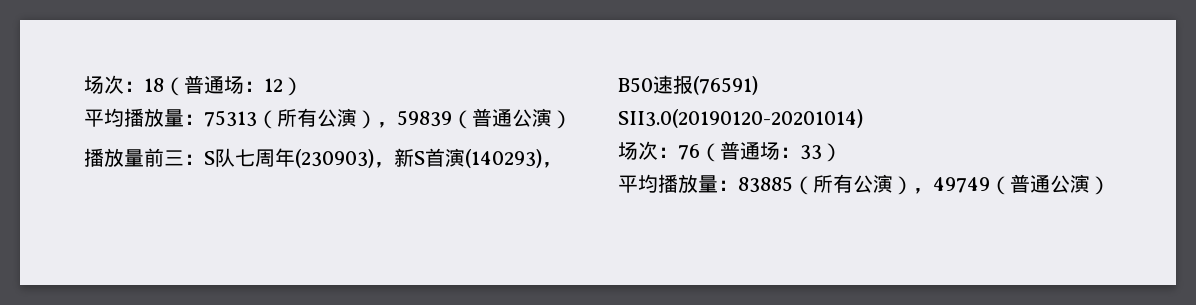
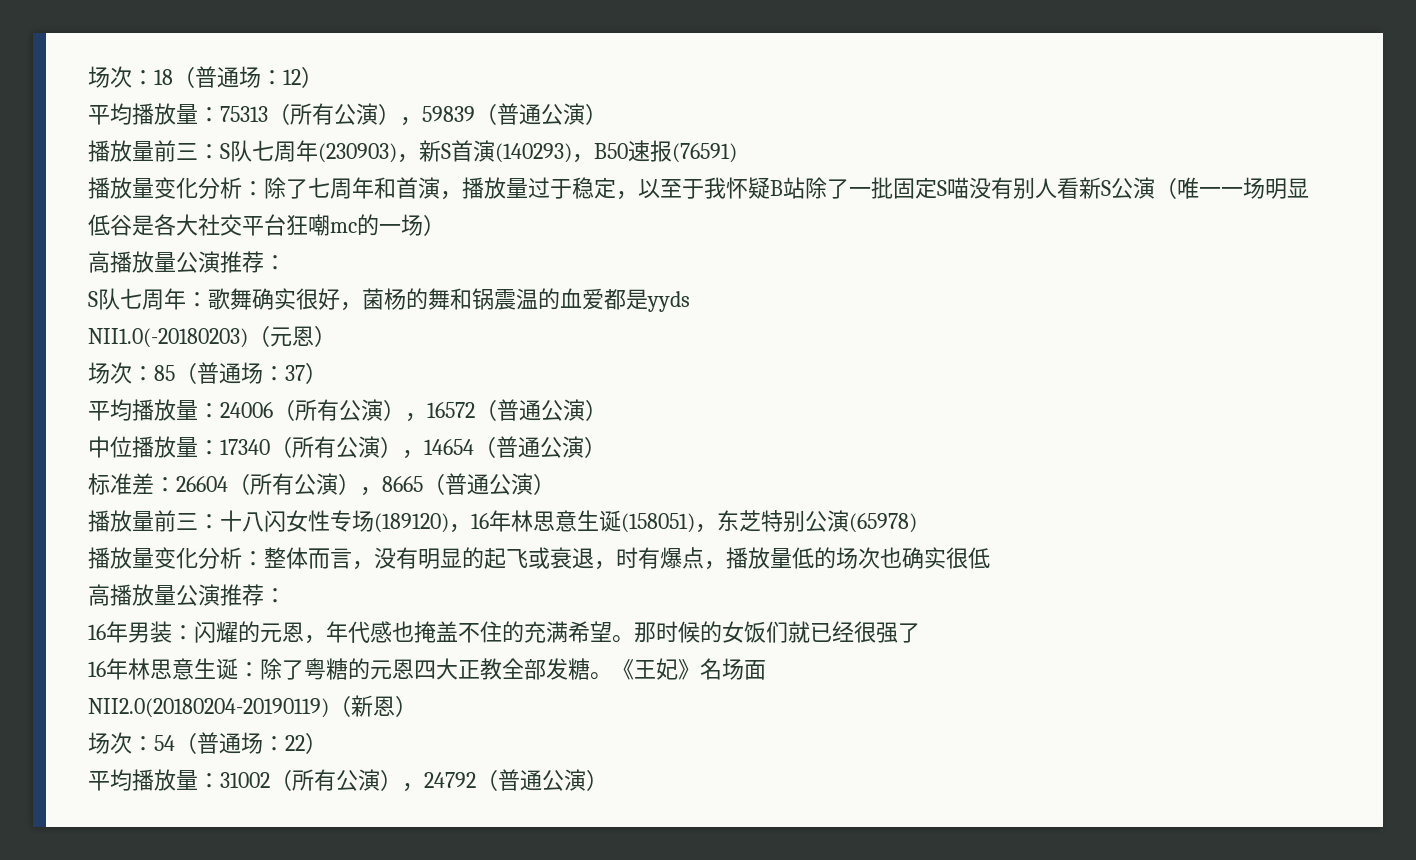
- SII3.0(20190120-20201014)
- 场次：76（普通场：33）
- 平均播放量：83885（所有公演），49749（普通公演）
+ 播放量变化分析：除了七周年和首演，播放量过于稳定，以至于我怀疑B站除了一批固定S喵没有别人看新S公演（唯一一场明显低谷是各大社交平台狂嘲mc的一场）
+ 高播放量公演推荐：
+ S队七周年：歌舞确实很好，菌杨的舞和锅震温的血爱都是yyds
+ NII1.0(-20180203)（元恩）
+ 场次：85（普通场：37）
+ 平均播放量：24006（所有公演），16572（普通公演）
+ 中位播放量：17340（所有公演），14654（普通公演）
+ 标准差：26604（所有公演），8665（普通公演）
+ 播放量前三：十八闪女性专场(189120)，16年林思意生诞(158051)，东芝特别公演(65978)
+ 播放量变化分析：整体而言，没有明显的起飞或衰退，时有爆点，播放量低的场次也确实很低
+ 高播放量公演推荐：
+ 16年男装：闪耀的元恩，年代感也掩盖不住的充满希望。那时候的女饭们就已经很强了
+ 16年林思意生诞：除了粤糖的元恩四大正教全部发糖。《王妃》名场面
+ NII2.0(20180204-20190119)（新恩）
+ 场次：54（普通场：22）
+ 平均播放量：31002（所有公演），24792（普通公演）

